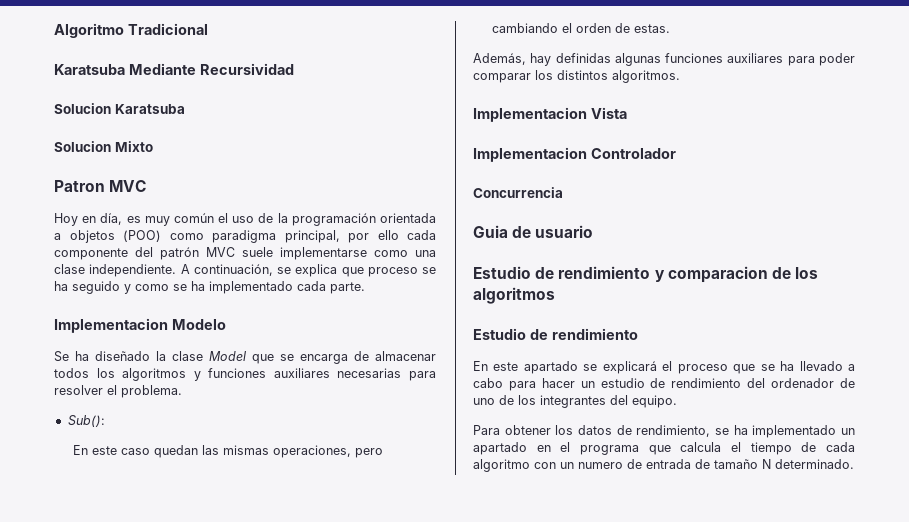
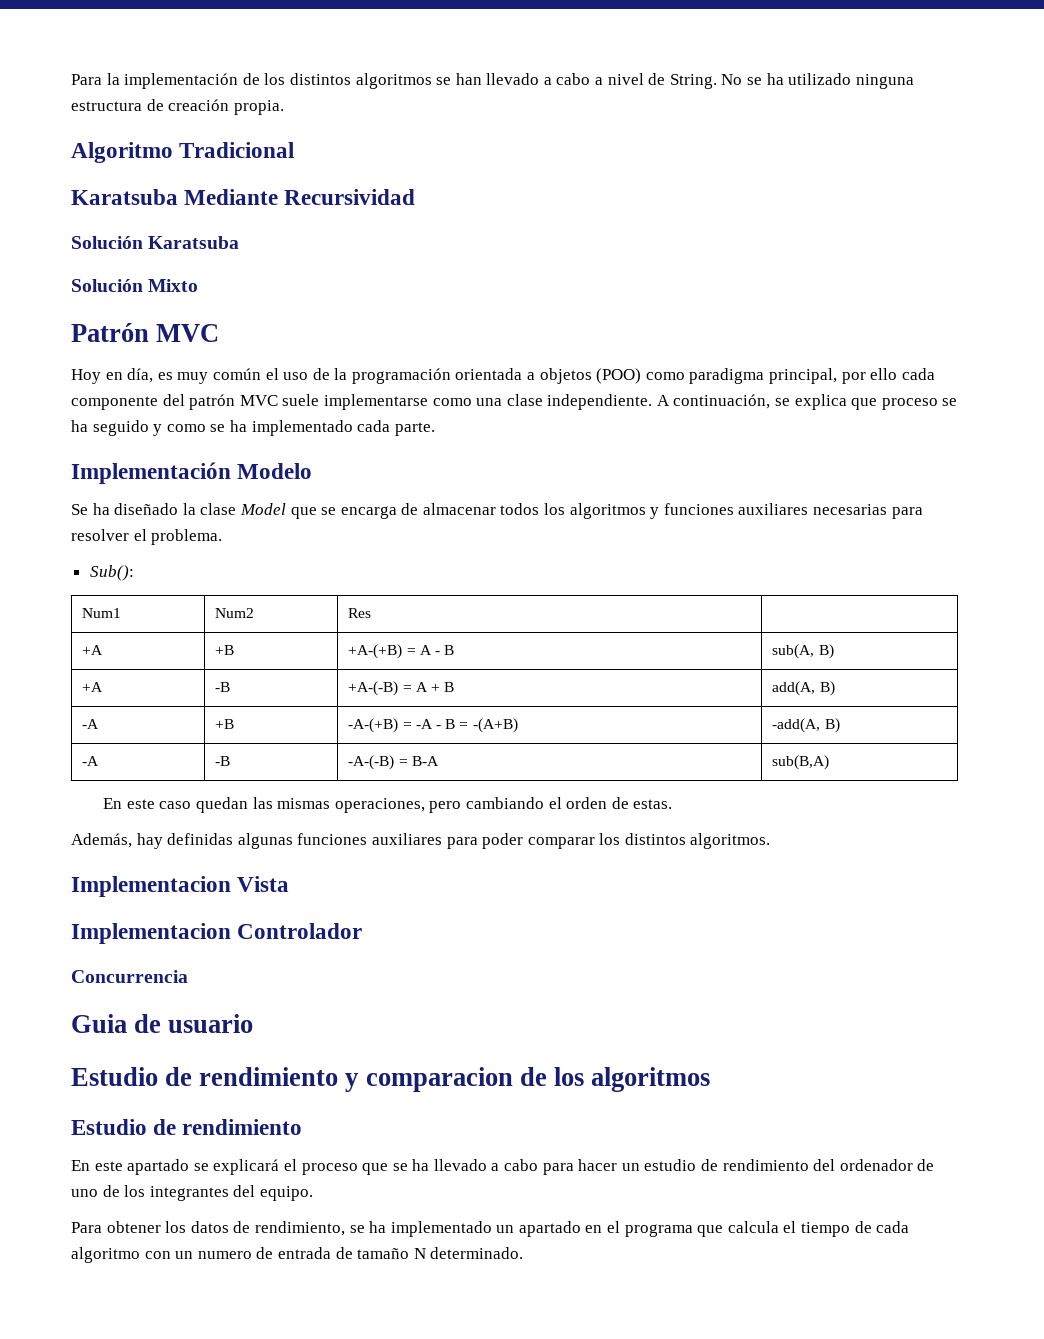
+ Para la implementación de los distintos algoritmos se han llevado a cabo a nivel de String. No se ha utilizado ninguna estructura de creación propia.
- Solucion Karatsuba
+ Solución Karatsuba
- Solucion Mixto
+ Solución Mixto
- Patron MVC
+ Patrón MVC
- Implementacion Modelo
+ Implementación Modelo
+ Num1 | Num2 | Res |
+ +A | +B | +A-(+B) = A - B | sub(A, B)
+ +A | -B | +A-(-B) = A + B | add(A, B)
+ -A | +B | -A-(+B) = -A - B = -(A+B) | -add(A, B)
+ -A | -B | -A-(-B) = B-A | sub(B,A)

